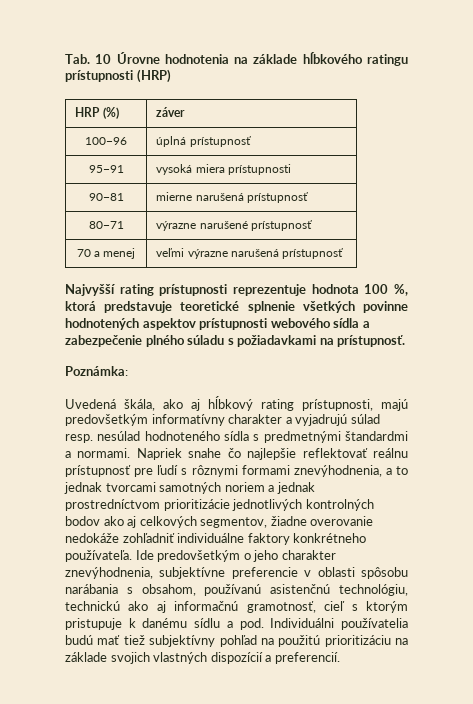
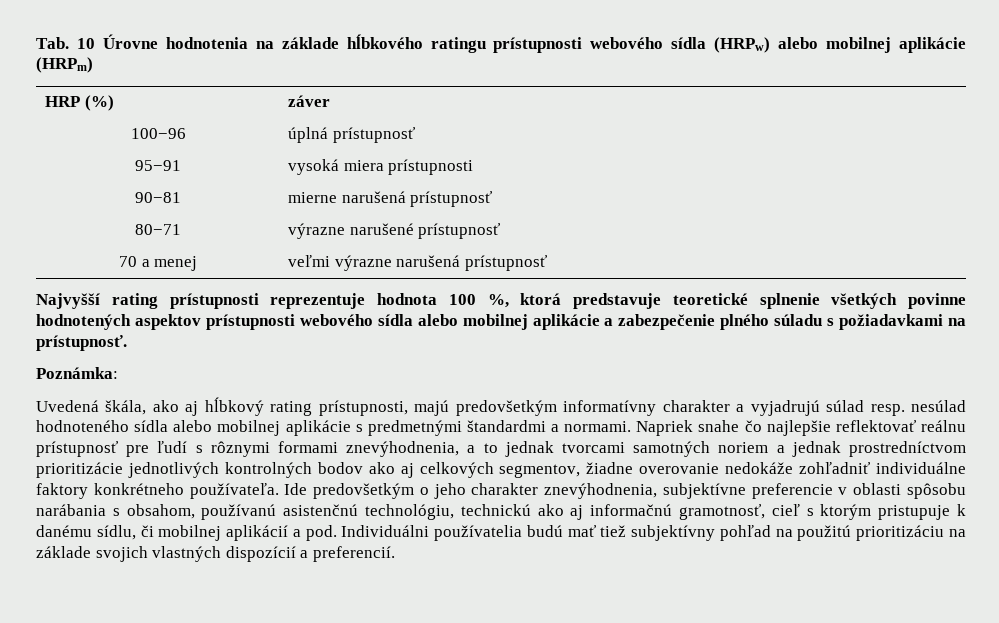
- Tab. 10 Úrovne hodnotenia na základe hĺbkového ratingu prístupnosti (HRP)
+ Tab. 10 Úrovne hodnotenia na základe hĺbkového ratingu prístupnosti webového sídla (HRPw) alebo mobilnej aplikácie (HRPm)
- Najvyšší rating prístupnosti reprezentuje hodnota 100 %, ktorá predstavuje teoretické splnenie všetkých povinne hodnotených aspektov prístupnosti webového sídla a zabezpečenie plného súladu s požiadavkami na prístupnosť.
+ Najvyšší rating prístupnosti reprezentuje hodnota 100 %, ktorá predstavuje teoretické splnenie všetkých povinne hodnotených aspektov prístupnosti webového sídla alebo mobilnej aplikácie a zabezpečenie plného súladu s požiadavkami na prístupnosť.
- Uvedená škála, ako aj hĺbkový rating prístupnosti, majú predovšetkým informatívny charakter a vyjadrujú súlad resp. nesúlad hodnoteného sídla s predmetnými štandardmi a normami.
+ Uvedená škála, ako aj hĺbkový rating prístupnosti, majú predovšetkým informatívny charakter a vyjadrujú súlad resp. nesúlad hodnoteného sídla alebo mobilnej aplikácie s predmetnými štandardmi a normami.
- Ide predovšetkým o jeho charakter znevýhodnenia, subjektívne preferencie v oblasti spôsobu narábania s obsahom, používanú asistenčnú technológiu, technickú ako aj informačnú gramotnosť, cieľ s ktorým pristupuje k danému sídlu a pod.
+ Ide predovšetkým o jeho charakter znevýhodnenia, subjektívne preferencie v oblasti spôsobu narábania s obsahom, používanú asistenčnú technológiu, technickú ako aj informačnú gramotnosť, cieľ s ktorým pristupuje k danému sídlu, či mobilnej aplikácií a pod.

